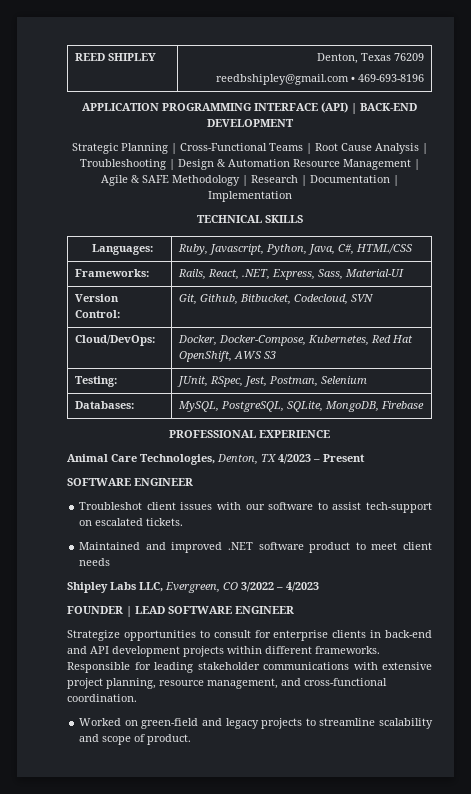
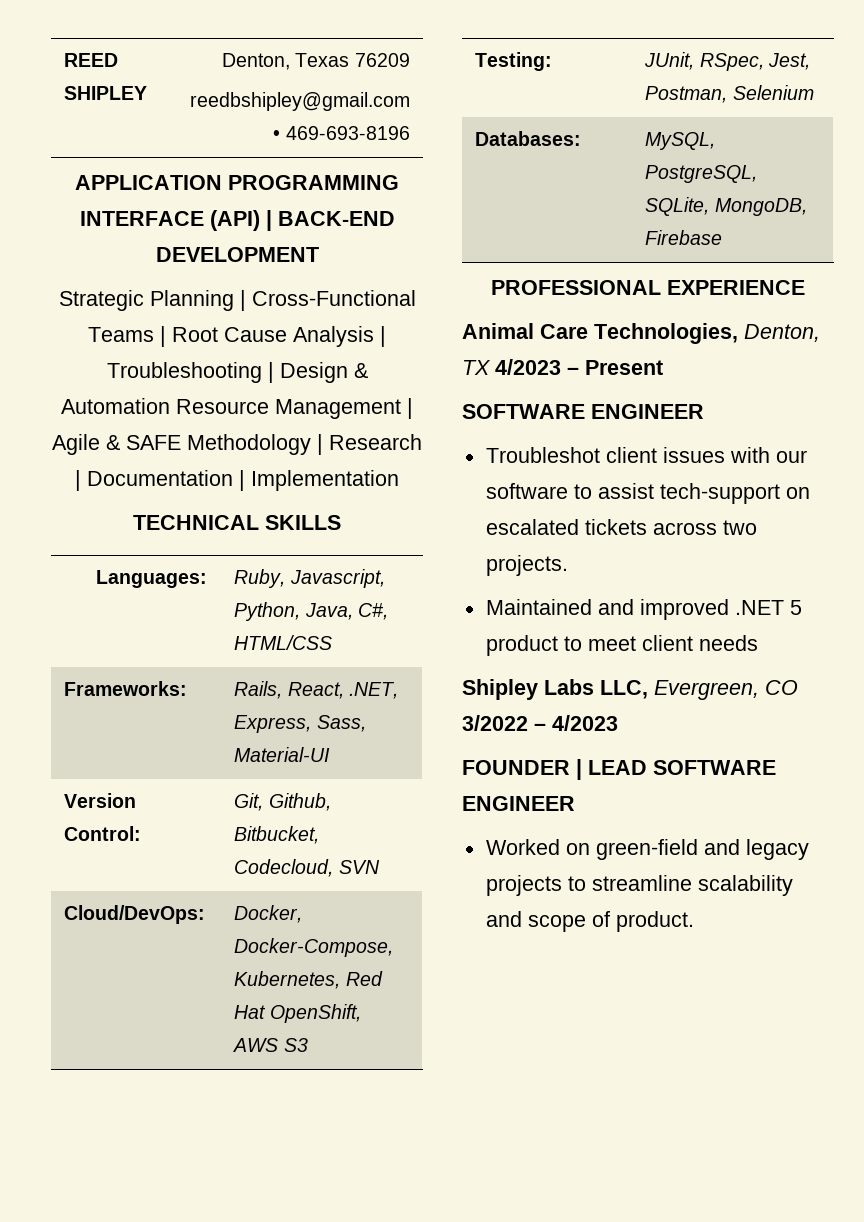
- Troubleshot client issues with our software to assist tech-support on escalated tickets.
+ Troubleshot client issues with our software to assist tech-support on escalated tickets across two projects.
- Maintained and improved .NET software product to meet client needs
+ Maintained and improved .NET 5 product to meet client needs
- Strategize opportunities to consult for enterprise clients in back-end and API development projects within different frameworks. Responsible for leading stakeholder communications with extensive project planning, resource management, and cross-functional coordination.

